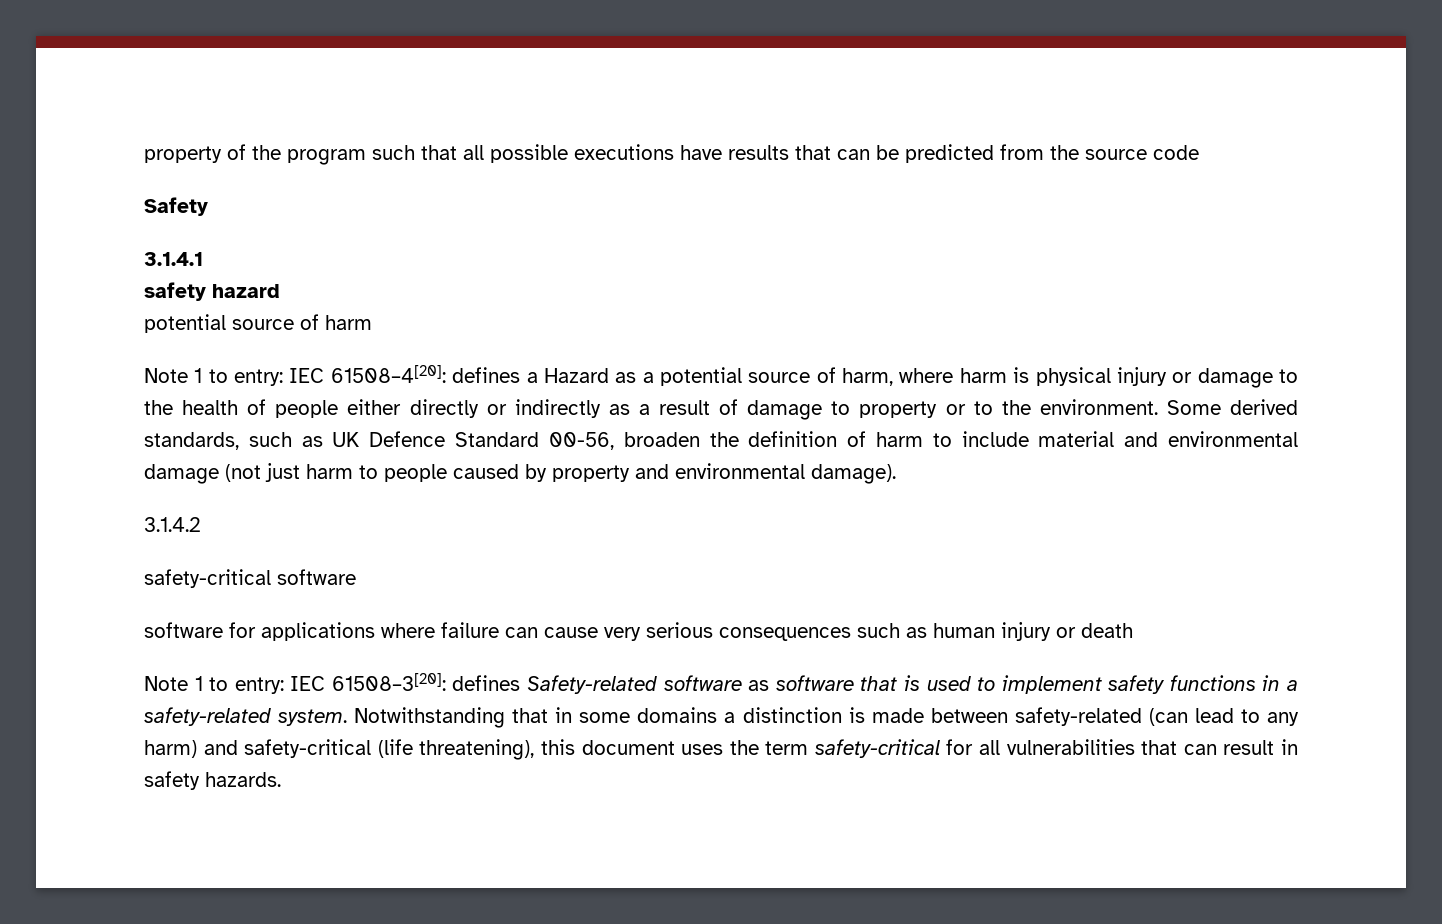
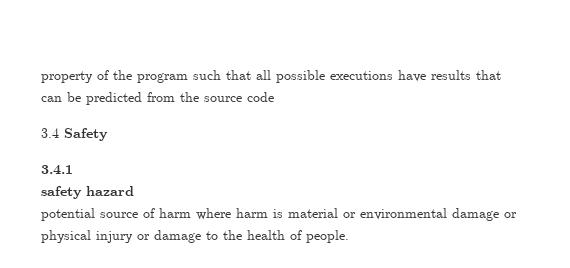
- Safety
+ 3.4 Safety
- 3.1.4.1
+ 3.4.1
- potential source of harm
- Note 1 to entry: IEC 61508–4[20]: defines a Hazard as a potential source of harm, where harm is physical injury or damage to the health of people either directly or indirectly as a result of damage to property or to the environment. Some derived standards, such as UK Defence Standard 00-56, broaden the definition of harm to include material and environmental damage (not just harm to people caused by property and environmental damage).
- 3.1.4.2
- safety-critical software
- software for applications where failure can cause very serious consequences such as human injury or death
- Note 1 to entry: IEC 61508–3[20]: defines Safety-related software as software that is used to implement safety functions in a safety-related system. Notwithstanding that in some domains a distinction is made between safety-related (can lead to any harm) and safety-critical (life threatening), this document uses the term safety-critical for all vulnerabilities that can result in safety hazards.
+ potential source of harm where harm is material or environmental damage or physical injury or damage to the health of people.

